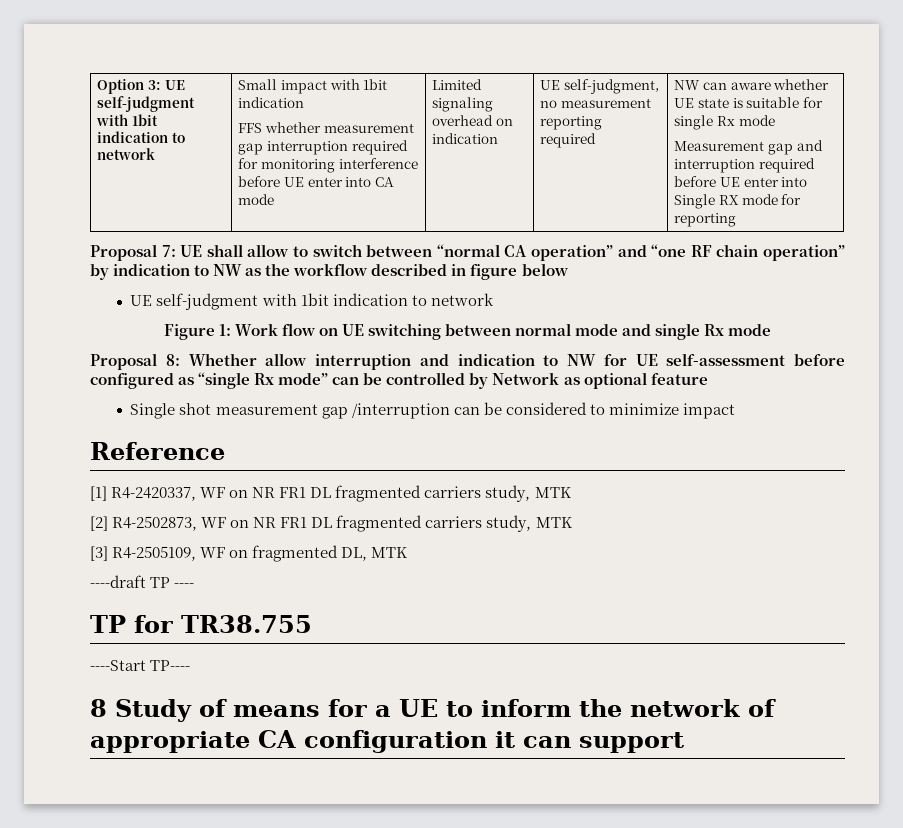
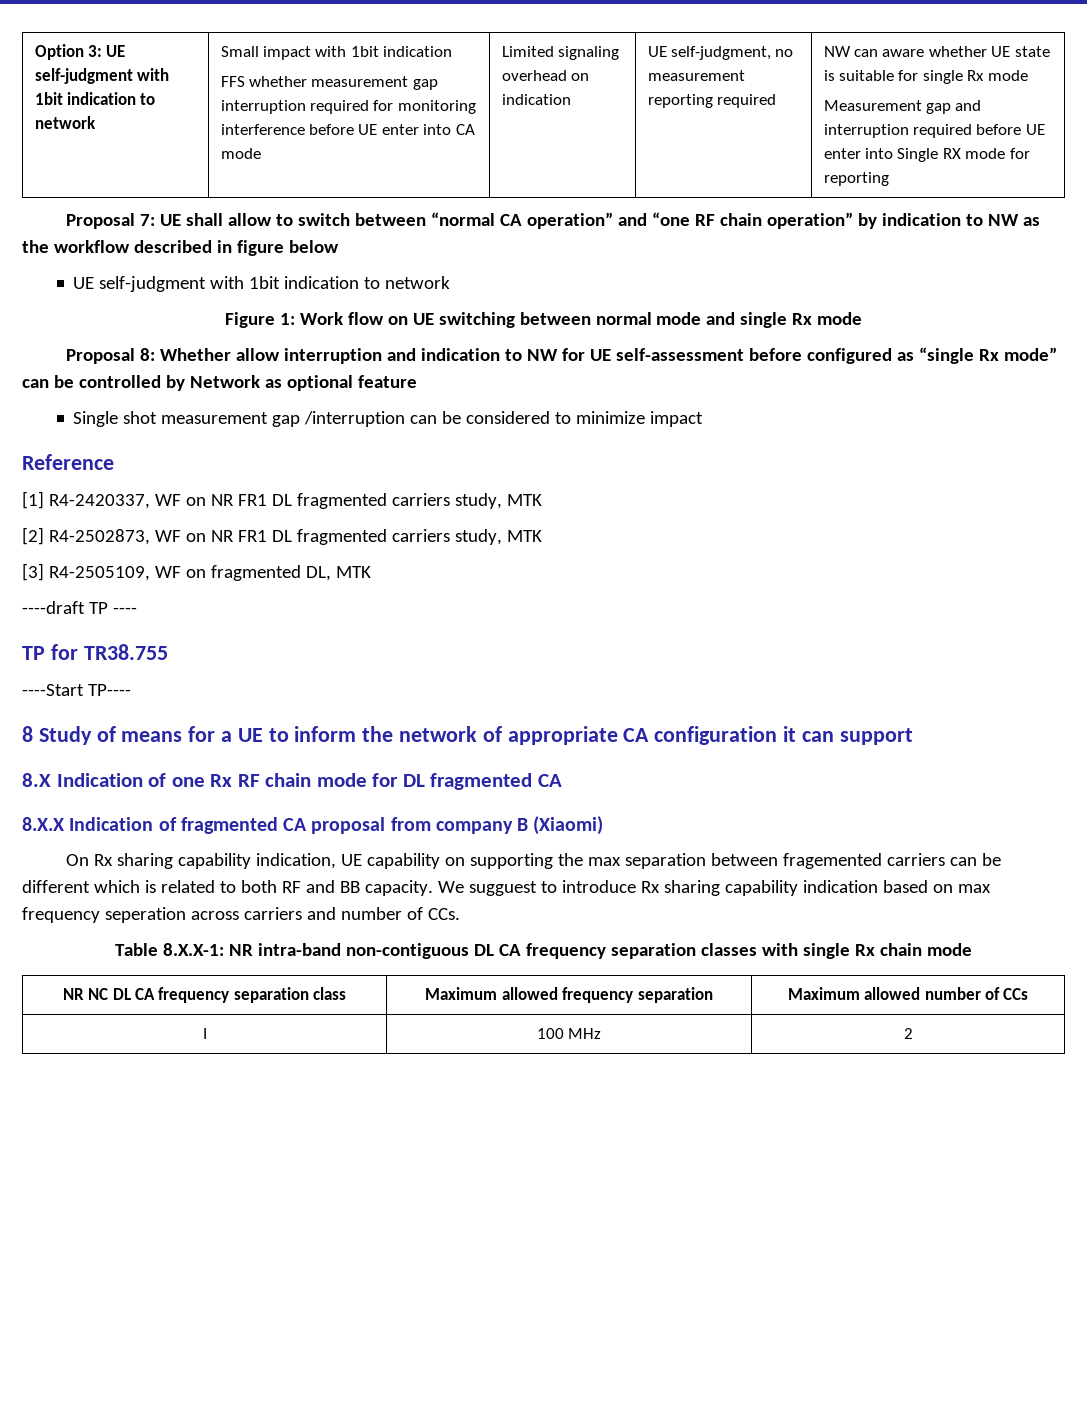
+ 8.X Indication of one Rx RF chain mode for DL fragmented CA
+ 8.X.X Indication of fragmented CA proposal from company B (Xiaomi)
+ On Rx sharing capability indication, UE capability on supporting the max separation between fragemented carriers can be different which is related to both RF and BB capacity. We sugguest to introduce Rx sharing capability indication based on max frequency seperation across carriers and number of CCs.
+ Table 8.X.X-1: NR intra-band non-contiguous DL CA frequency separation classes with single Rx chain mode
+ NR NC DL CA frequency separation class | Maximum allowed frequency separation | Maximum allowed number of CCs
+ I | 100 MHz | 2

